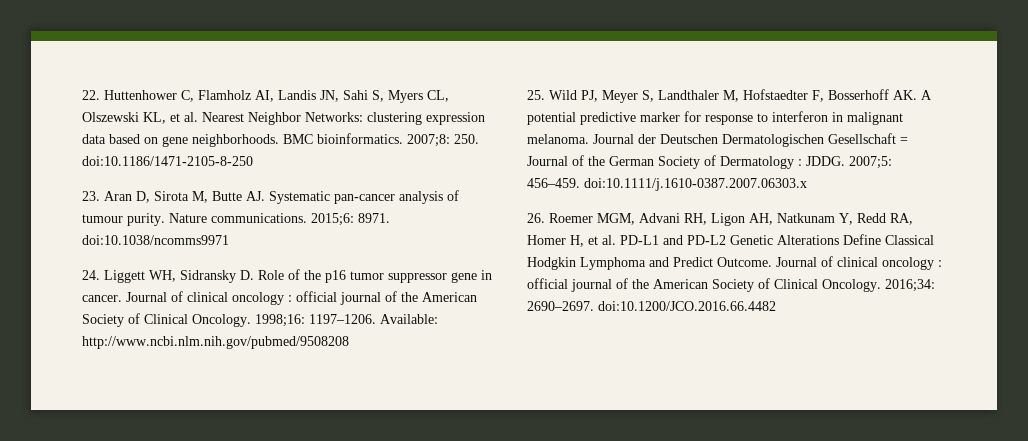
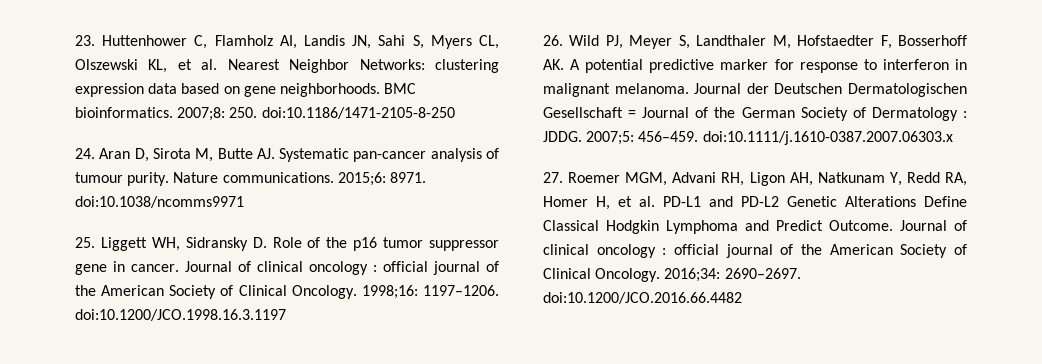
- 22. Huttenhower C, Flamholz AI, Landis JN, Sahi S, Myers CL, Olszewski KL, et al. Nearest Neighbor Networks: clustering expression data based on gene neighborhoods.
+ 23. Huttenhower C, Flamholz AI, Landis JN, Sahi S, Myers CL, Olszewski KL, et al. Nearest Neighbor Networks: clustering expression data based on gene neighborhoods.
- 23. Aran D, Sirota M, Butte AJ. Systematic pan-cancer analysis of tumour purity.
+ 24. Aran D, Sirota M, Butte AJ. Systematic pan-cancer analysis of tumour purity.
- 24. Liggett WH, Sidransky D. Role of the p16 tumor suppressor gene in cancer.
+ 25. Liggett WH, Sidransky D. Role of the p16 tumor suppressor gene in cancer.
- 1998;16: 1197–1206. Available: http://www.ncbi.nlm.nih.gov/pubmed/9508208
- 25. Wild PJ, Meyer S, Landthaler M, Hofstaedter F, Bosserhoff AK. A potential predictive marker for response to interferon in malignant melanoma.
+ 1998;16: 1197–1206. doi:10.1200/JCO.1998.16.3.1197
+ 26. Wild PJ, Meyer S, Landthaler M, Hofstaedter F, Bosserhoff AK. A potential predictive marker for response to interferon in malignant melanoma.
- 26. Roemer MGM, Advani RH, Ligon AH, Natkunam Y, Redd RA, Homer H, et al. PD-L1 and PD-L2 Genetic Alterations Define Classical Hodgkin Lymphoma and Predict Outcome.
+ 27. Roemer MGM, Advani RH, Ligon AH, Natkunam Y, Redd RA, Homer H, et al. PD-L1 and PD-L2 Genetic Alterations Define Classical Hodgkin Lymphoma and Predict Outcome.

